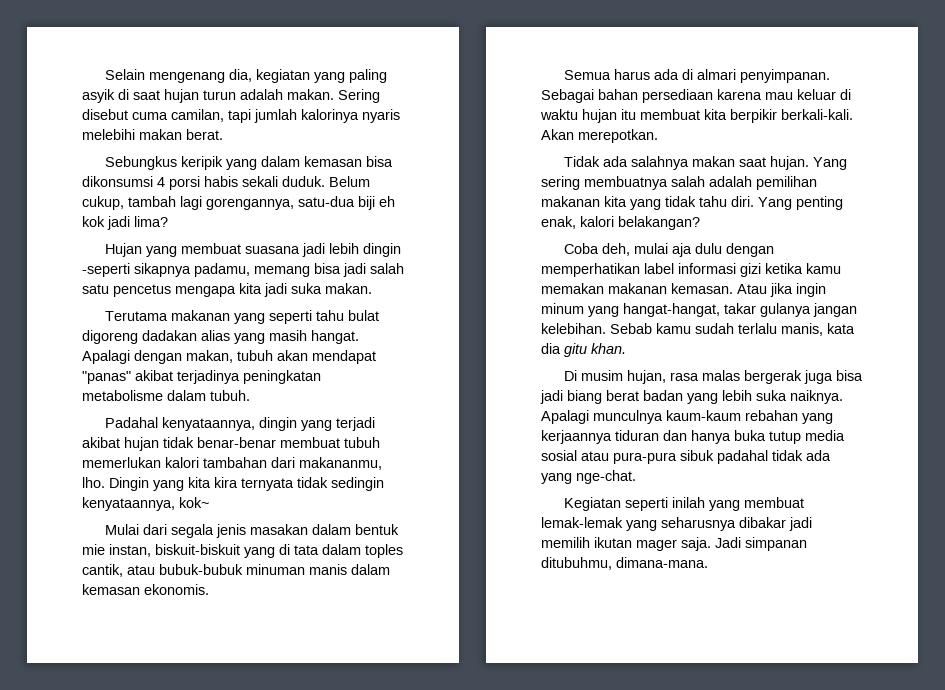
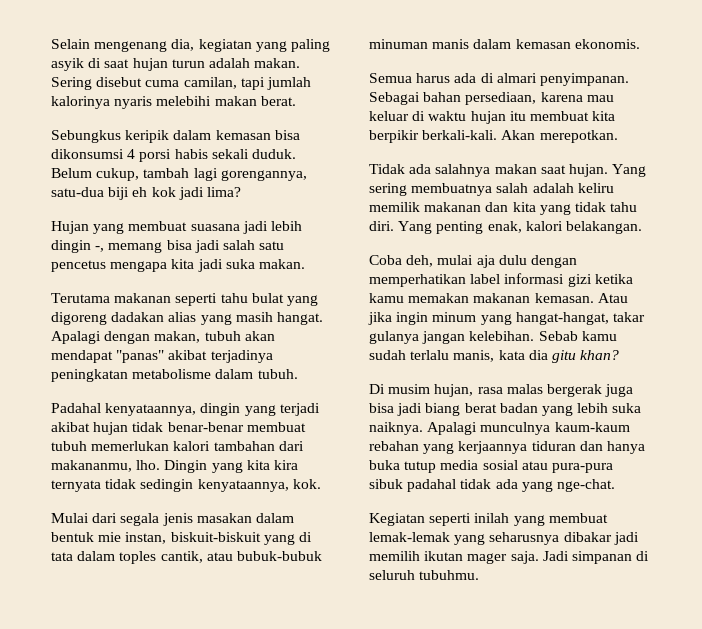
- Sebungkus keripik yang dalam kemasan bisa dikonsumsi 4 porsi habis sekali duduk.
+ Sebungkus keripik dalam kemasan bisa dikonsumsi 4 porsi habis sekali duduk.
- Hujan yang membuat suasana jadi lebih dingin -seperti sikapnya padamu, memang bisa jadi salah satu pencetus mengapa kita jadi suka makan.
+ Hujan yang membuat suasana jadi lebih dingin -, memang bisa jadi salah satu pencetus mengapa kita jadi suka makan.
- Terutama makanan yang seperti tahu bulat digoreng dadakan alias yang masih hangat.
+ Terutama makanan seperti tahu bulat yang digoreng dadakan alias yang masih hangat.
- Dingin yang kita kira ternyata tidak sedingin kenyataannya, kok~
+ Dingin yang kita kira ternyata tidak sedingin kenyataannya, kok.
- Sebagai bahan persediaan karena mau keluar di waktu hujan itu membuat kita berpikir berkali-kali.
+ Sebagai bahan persediaan, karena mau keluar di waktu hujan itu membuat kita berpikir berkali-kali.
- Yang sering membuatnya salah adalah pemilihan makanan kita yang tidak tahu diri.
+ Yang sering membuatnya salah adalah keliru memilik makanan dan kita yang tidak tahu diri.
- Yang penting enak, kalori belakangan?
+ Yang penting enak, kalori belakangan.
- Sebab kamu sudah terlalu manis, kata dia gitu khan.
+ Sebab kamu sudah terlalu manis, kata dia gitu khan?
- Jadi simpanan ditubuhmu, dimana-mana.
+ Jadi simpanan di seluruh tubuhmu.

